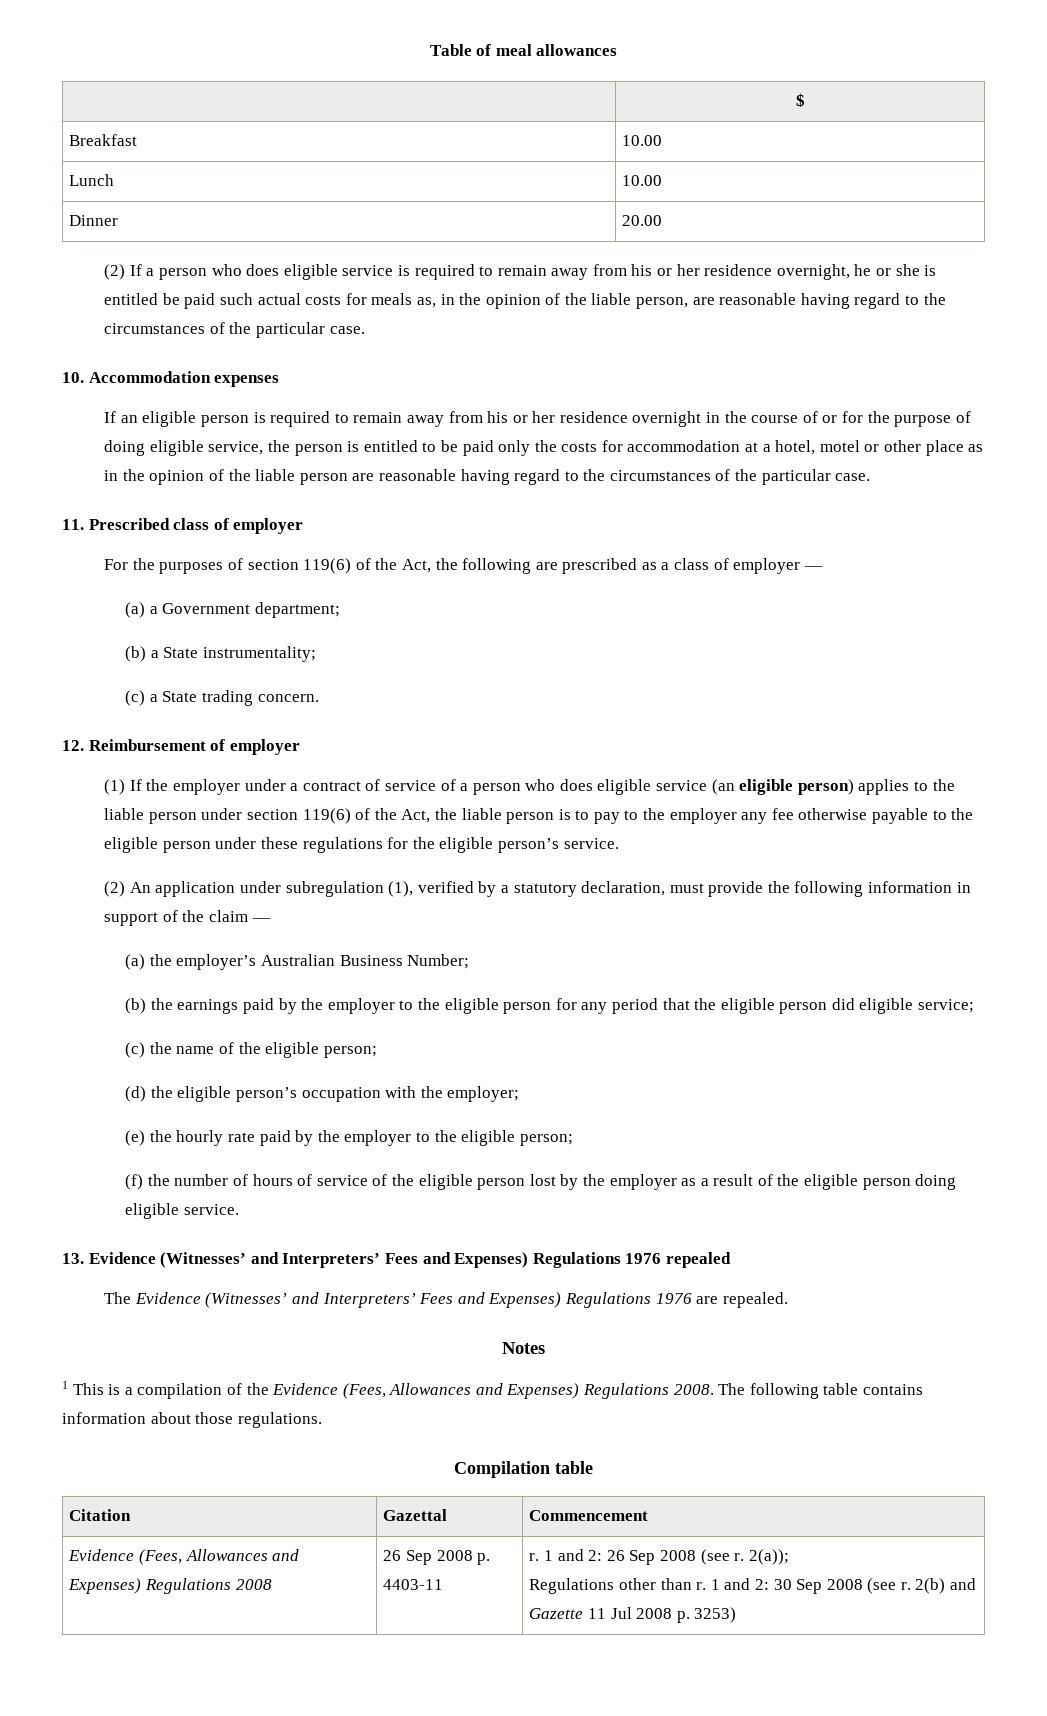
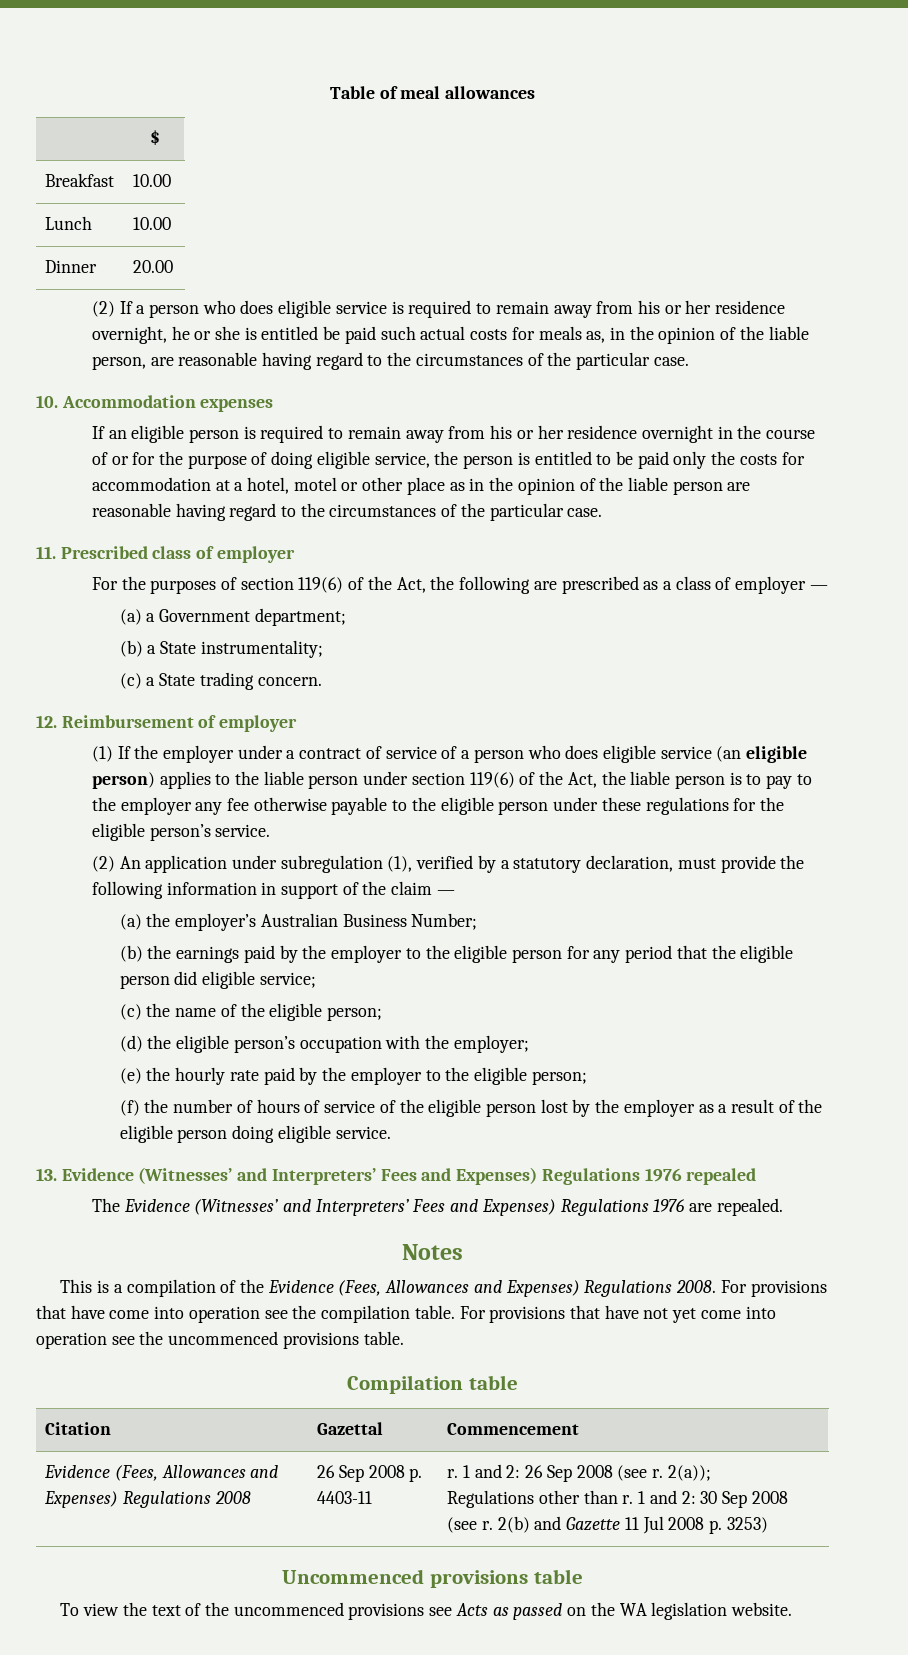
- 1 This is a compilation of the Evidence (Fees, Allowances and Expenses) Regulations 2008.
+ This is a compilation of the Evidence (Fees, Allowances and Expenses) Regulations 2008.
- The following table contains information about those regulations.
+ For provisions that have come into operation see the compilation table. For provisions that have not yet come into operation see the uncommenced provisions table.
+ Uncommenced provisions table
+ To view the text of the uncommenced provisions see Acts as passed on the WA legislation website.

